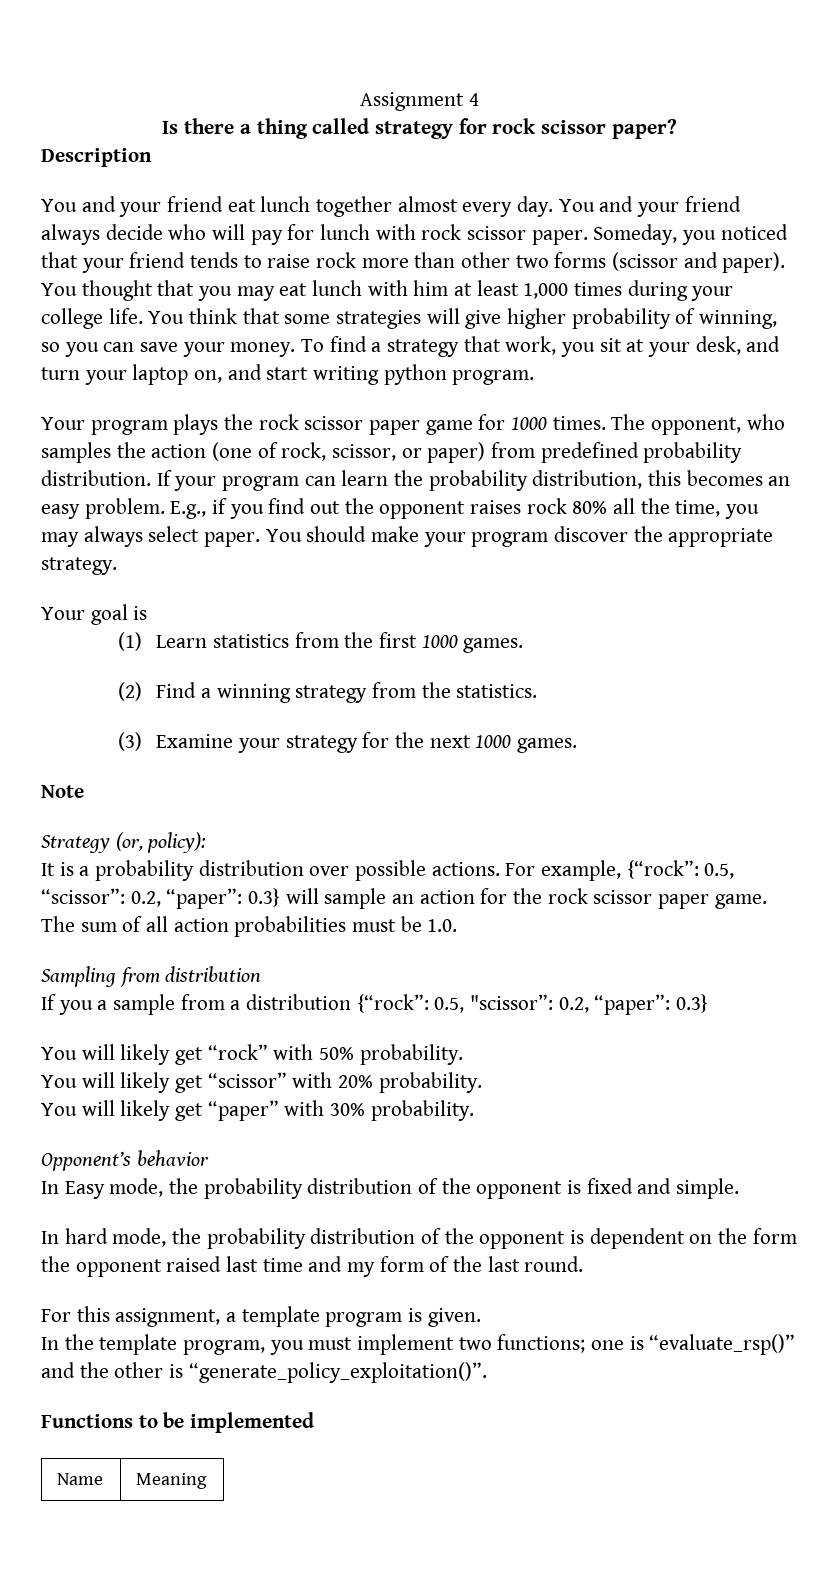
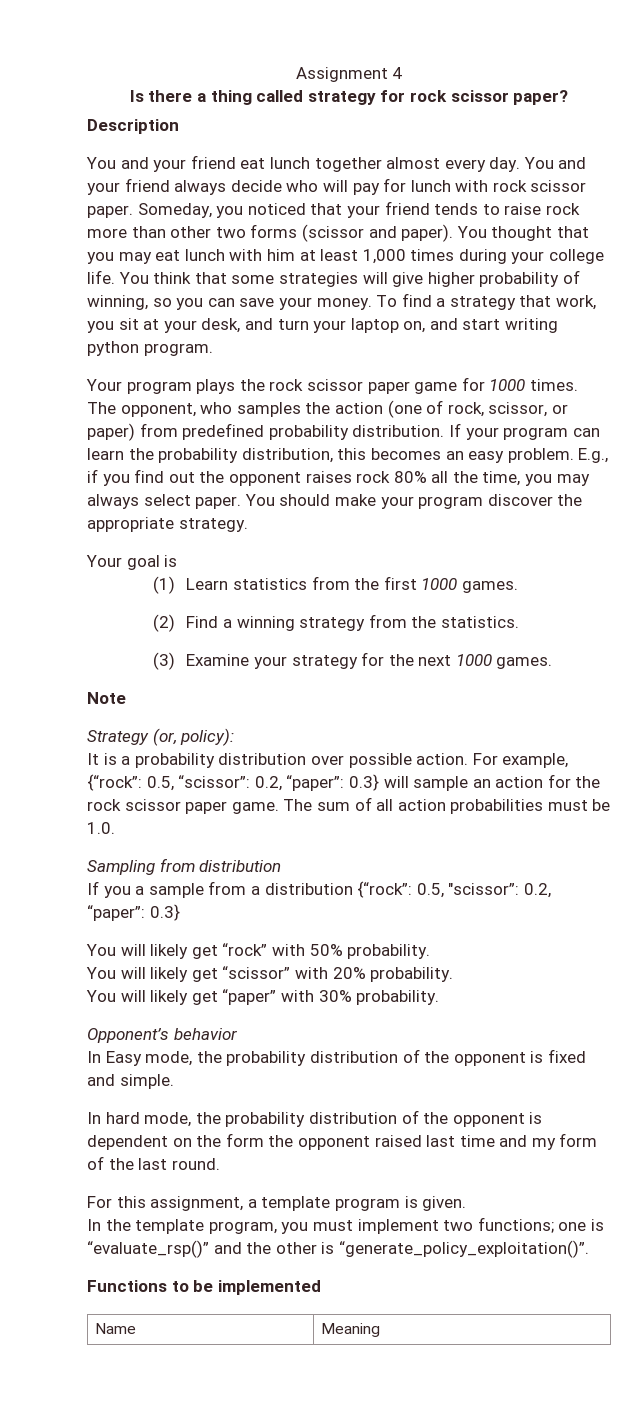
- It is a probability distribution over possible actions.
+ It is a probability distribution over possible action.

